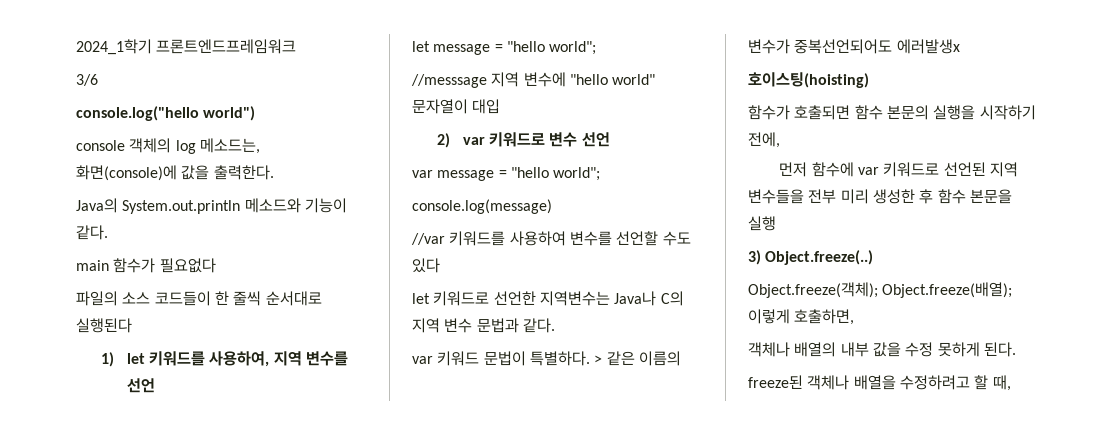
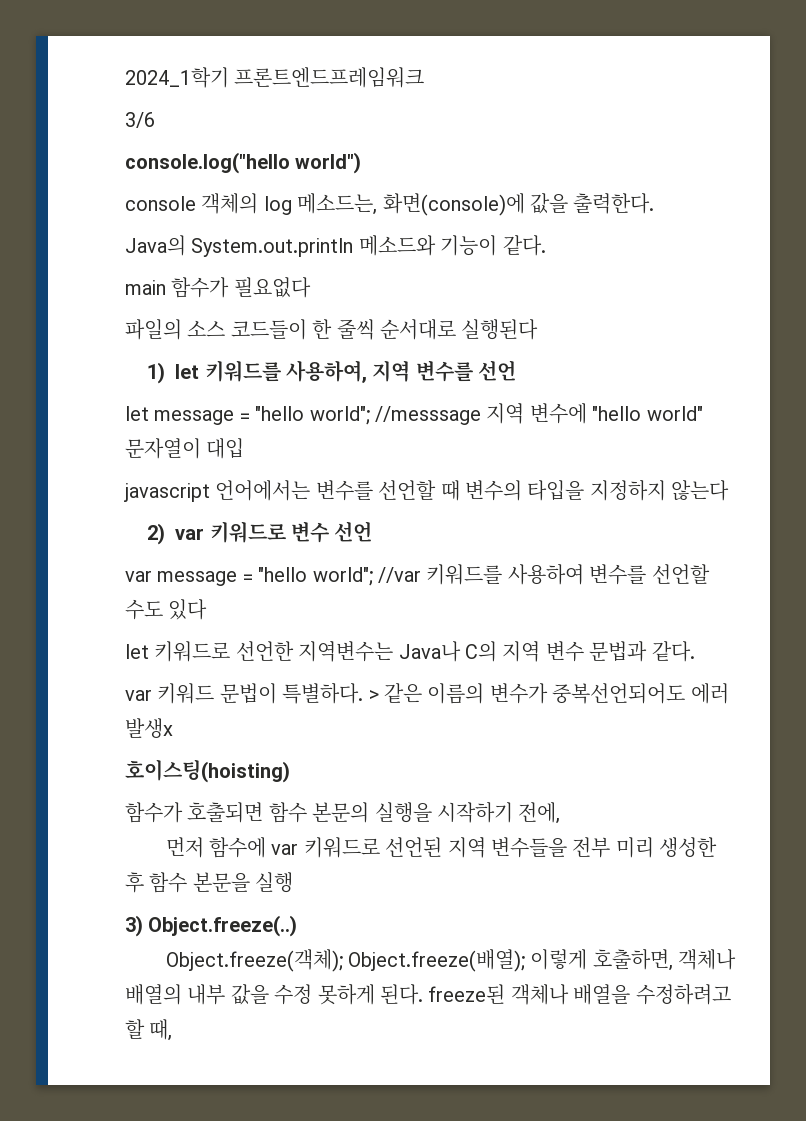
- let message = "hello world";
- //messsage 지역 변수에 "hello world" 문자열이 대입
+ let message = "hello world"; //messsage 지역 변수에 "hello world" 문자열이 대입
+ javascript 언어에서는 변수를 선언할 때 변수의 타입을 지정하지 않는다
- var message = "hello world";
- console.log(message)
- //var 키워드를 사용하여 변수를 선언할 수도 있다
+ var message = "hello world"; //var 키워드를 사용하여 변수를 선언할 수도 있다
- > 같은 이름의 변수가 중복선언되어도 에러발생x
+ > 같은 이름의 변수가 중복선언되어도 에러 발생x
- Object.freeze(객체); Object.freeze(배열); 이렇게 호출하면,
- 객체나 배열의 내부 값을 수정 못하게 된다.
- freeze된 객체나 배열을 수정하려고 할 때,
+ Object.freeze(객체); Object.freeze(배열); 이렇게 호출하면, 객체나 배열의 내부 값을 수정 못하게 된다. freeze된 객체나 배열을 수정하려고 할 때,

